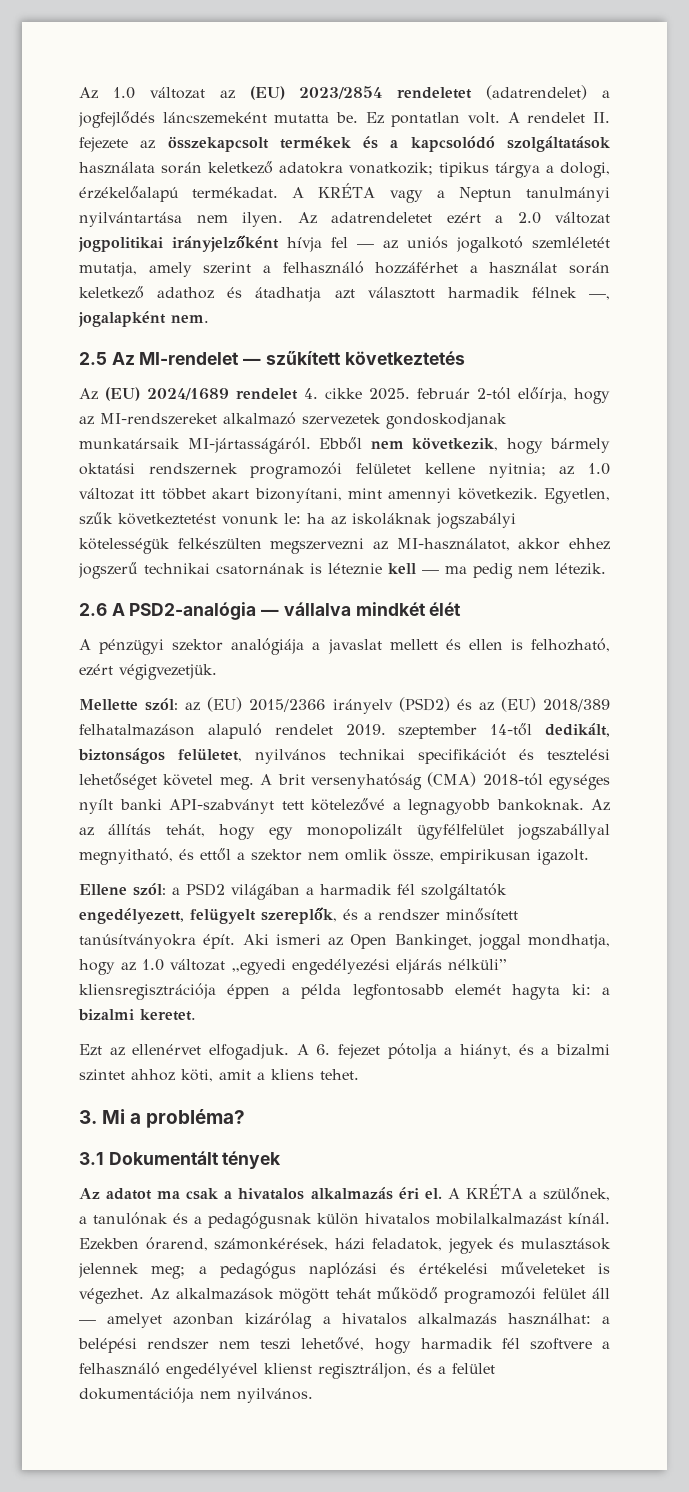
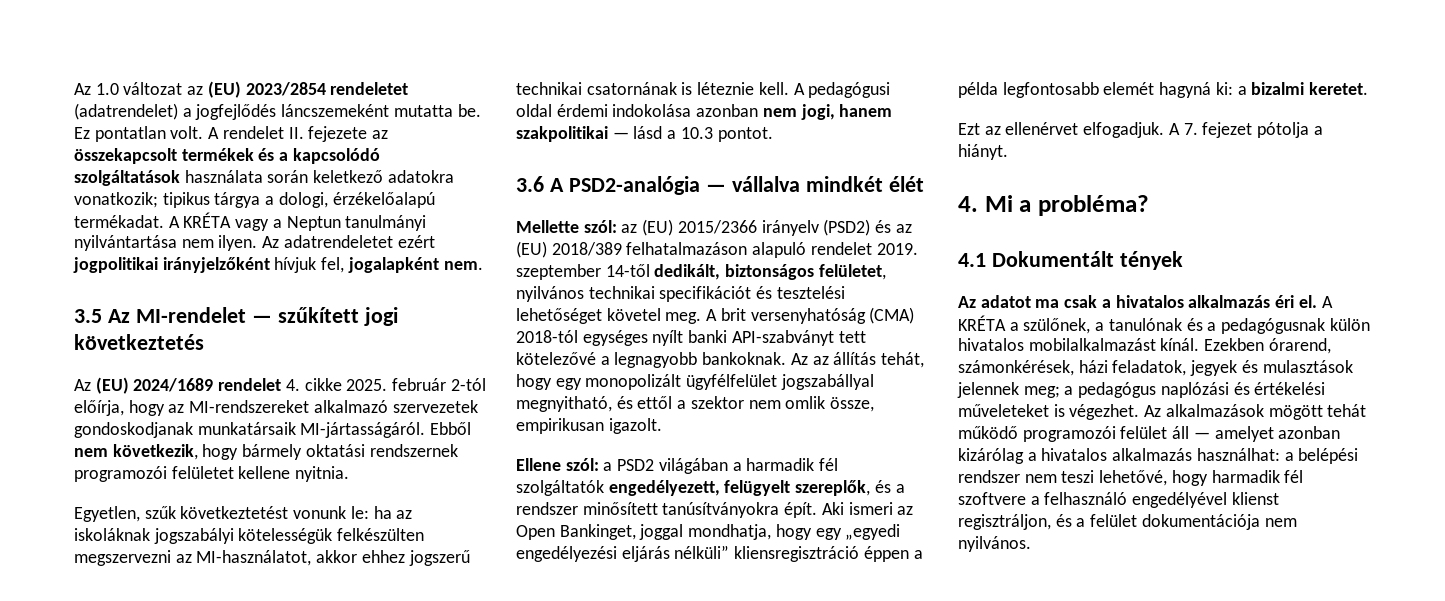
- Az adatrendeletet ezért a 2.0 változat jogpolitikai irányjelzőként hívja fel — az uniós jogalkotó szemléletét mutatja, amely szerint a felhasználó hozzáférhet a használat során keletkező adathoz és átadhatja azt választott harmadik félnek —, jogalapként nem.
+ Az adatrendeletet ezért jogpolitikai irányjelzőként hívjuk fel, jogalapként nem.
- 2.5 Az MI-rendelet — szűkített következtetés
+ 3.5 Az MI-rendelet — szűkített jogi következtetés
- Ebből nem következik, hogy bármely oktatási rendszernek programozói felületet kellene nyitnia; az 1.0 változat itt többet akart bizonyítani, mint amennyi következik. Egyetlen, szűk következtetést vonunk le: ha az iskoláknak jogszabályi kötelességük felkészülten megszervezni az MI-használatot, akkor ehhez jogszerű technikai csatornának is léteznie kell — ma pedig nem létezik.
- 2.6 A PSD2-analógia — vállalva mindkét élét
+ Ebből nem következik, hogy bármely oktatási rendszernek programozói felületet kellene nyitnia.
+ Egyetlen, szűk következtetést vonunk le: ha az iskoláknak jogszabályi kötelességük felkészülten megszervezni az MI-használatot, akkor ehhez jogszerű technikai csatornának is léteznie kell. A pedagógusi oldal érdemi indokolása azonban nem jogi, hanem szakpolitikai — lásd a 10.3 pontot.
+ 3.6 A PSD2-analógia — vállalva mindkét élét
- A pénzügyi szektor analógiája a javaslat mellett és ellen is felhozható, ezért végigvezetjük.
- Aki ismeri az Open Bankinget, joggal mondhatja, hogy az 1.0 változat „egyedi engedélyezési eljárás nélküli” kliensregisztrációja éppen a példa legfontosabb elemét hagyta ki: a bizalmi keretet.
+ Aki ismeri az Open Bankinget, joggal mondhatja, hogy egy „egyedi engedélyezési eljárás nélküli” kliensregisztráció éppen a példa legfontosabb elemét hagyná ki: a bizalmi keretet.
- A 6. fejezet pótolja a hiányt, és a bizalmi szintet ahhoz köti, amit a kliens tehet.
- 3. Mi a probléma?
+ A 7. fejezet pótolja a hiányt.
+ 4. Mi a probléma?
- 3.1 Dokumentált tények
+ 4.1 Dokumentált tények

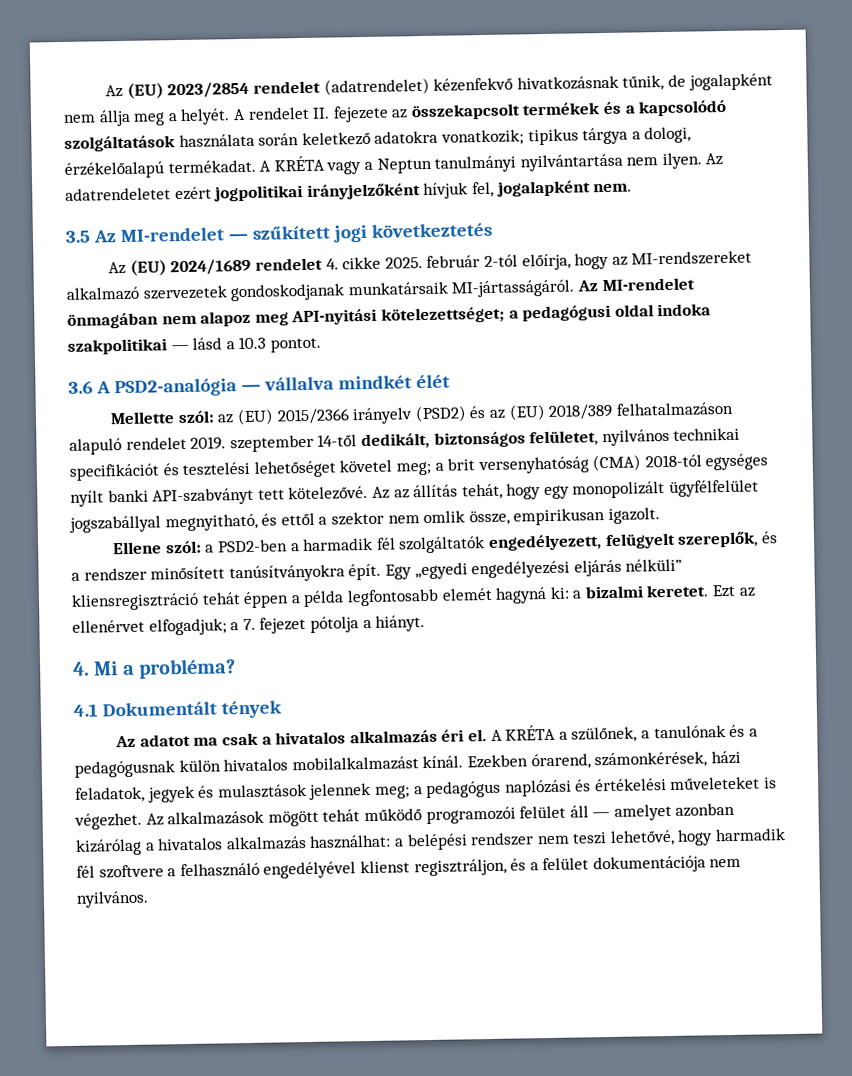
- Az 1.0 változat az (EU) 2023/2854 rendeletet (adatrendelet) a jogfejlődés láncszemeként mutatta be. Ez pontatlan volt.
+ Az (EU) 2023/2854 rendelet (adatrendelet) kézenfekvő hivatkozásnak tűnik, de jogalapként nem állja meg a helyét.
- Ebből nem következik, hogy bármely oktatási rendszernek programozói felületet kellene nyitnia.
- Egyetlen, szűk következtetést vonunk le: ha az iskoláknak jogszabályi kötelességük felkészülten megszervezni az MI-használatot, akkor ehhez jogszerű technikai csatornának is léteznie kell. A pedagógusi oldal érdemi indokolása azonban nem jogi, hanem szakpolitikai — lásd a 10.3 pontot.
+ Az MI-rendelet önmagában nem alapoz meg API-nyitási kötelezettséget; a pedagógusi oldal indoka szakpolitikai — lásd a 10.3 pontot.
- Mellette szól: az (EU) 2015/2366 irányelv (PSD2) és az (EU) 2018/389 felhatalmazáson alapuló rendelet 2019. szeptember 14-től dedikált, biztonságos felületet, nyilvános technikai specifikációt és tesztelési lehetőséget követel meg. A brit versenyhatóság (CMA) 2018-tól egységes nyílt banki API-szabványt tett kötelezővé a legnagyobb bankoknak.
+ Mellette szól: az (EU) 2015/2366 irányelv (PSD2) és az (EU) 2018/389 felhatalmazáson alapuló rendelet 2019. szeptember 14-től dedikált, biztonságos felületet, nyilvános technikai specifikációt és tesztelési lehetőséget követel meg; a brit versenyhatóság (CMA) 2018-tól egységes nyílt banki API-szabványt tett kötelezővé.
- Ellene szól: a PSD2 világában a harmadik fél szolgáltatók engedélyezett, felügyelt szereplők, és a rendszer minősített tanúsítványokra épít.
+ Ellene szól: a PSD2-ben a harmadik fél szolgáltatók engedélyezett, felügyelt szereplők, és a rendszer minősített tanúsítványokra épít.
- Aki ismeri az Open Bankinget, joggal mondhatja, hogy egy „egyedi engedélyezési eljárás nélküli” kliensregisztráció éppen a példa legfontosabb elemét hagyná ki: a bizalmi keretet.
- Ezt az ellenérvet elfogadjuk. A 7. fejezet pótolja a hiányt.
+ Egy „egyedi engedélyezési eljárás nélküli” kliensregisztráció tehát éppen a példa legfontosabb elemét hagyná ki: a bizalmi keretet. Ezt az ellenérvet elfogadjuk; a 7. fejezet pótolja a hiányt.

